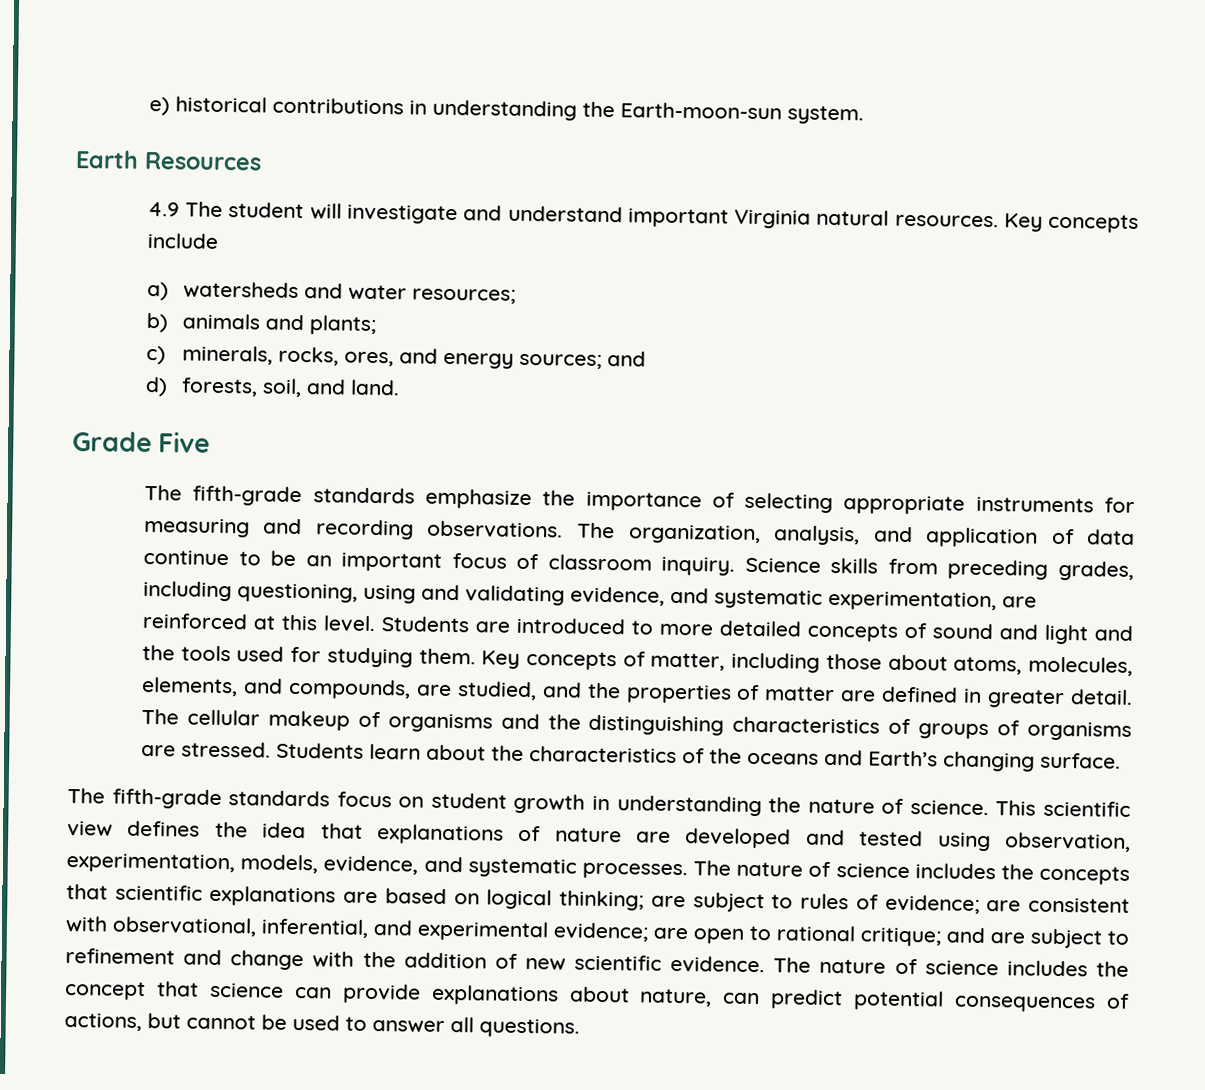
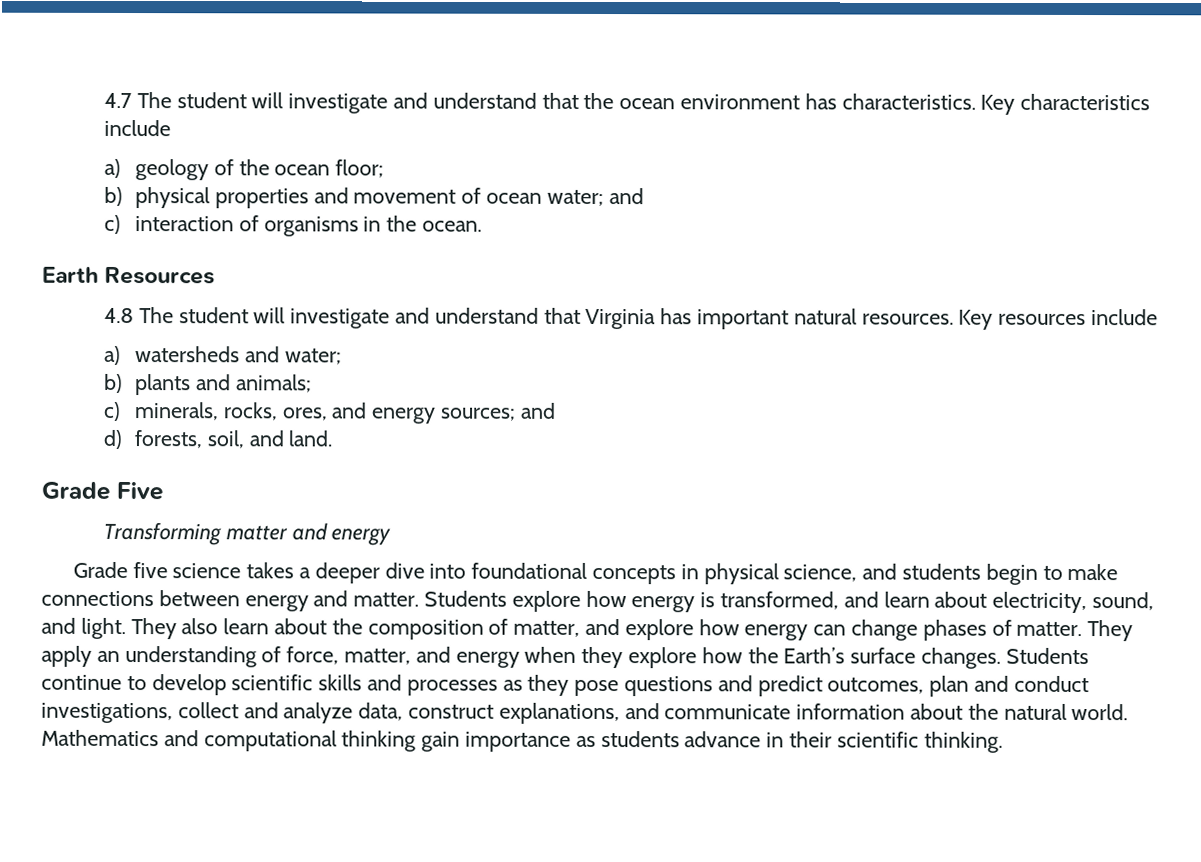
- e) historical contributions in understanding the Earth-moon-sun system.
+ 4.7 The student will investigate and understand that the ocean environment has characteristics. Key characteristics include
+ a) geology of the ocean floor;
+ b) physical properties and movement of ocean water; and
+ c) interaction of organisms in the ocean.
  Earth Resources
- 4.9 The student will investigate and understand important Virginia natural resources.
+ 4.8 The student will investigate and understand that Virginia has important natural resources.
- Key concepts include
+ Key resources include
- a) watersheds and water resources;
- b) animals and plants;
+ a) watersheds and water;
+ b) plants and animals;
- The fifth-grade standards emphasize the importance of selecting appropriate instruments for measuring and recording observations. The organization, analysis, and application of data continue to be an important focus of classroom inquiry. Science skills from preceding grades, including questioning, using and validating evidence, and systematic experimentation, are reinforced at this level. Students are introduced to more detailed concepts of sound and light and the tools used for studying them. Key concepts of matter, including those about atoms, molecules, elements, and compounds, are studied, and the properties of matter are defined in greater detail. The cellular makeup of organisms and the distinguishing characteristics of groups of organisms are stressed. Students learn about the characteristics of the oceans and Earth’s changing surface.
- The fifth-grade standards focus on student growth in understanding the nature of science. This scientific view defines the idea that explanations of nature are developed and tested using observation, experimentation, models, evidence, and systematic processes. The nature of science includes the concepts that scientific explanations are based on logical thinking; are subject to rules of evidence; are consistent with observational, inferential, and experimental evidence; are open to rational critique; and are subject to refinement and change with the addition of new scientific evidence. The nature of science includes the concept that science can provide explanations about nature, can predict potential consequences of actions, but cannot be used to answer all questions.
+ Transforming matter and energy
+ Grade five science takes a deeper dive into foundational concepts in physical science, and students begin to make connections between energy and matter. Students explore how energy is transformed, and learn about electricity, sound, and light. They also learn about the composition of matter, and explore how energy can change phases of matter. They apply an understanding of force, matter, and energy when they explore how the Earth’s surface changes. Students continue to develop scientific skills and processes as they pose questions and predict outcomes, plan and conduct investigations, collect and analyze data, construct explanations, and communicate information about the natural world. Mathematics and computational thinking gain importance as students advance in their scientific thinking.

